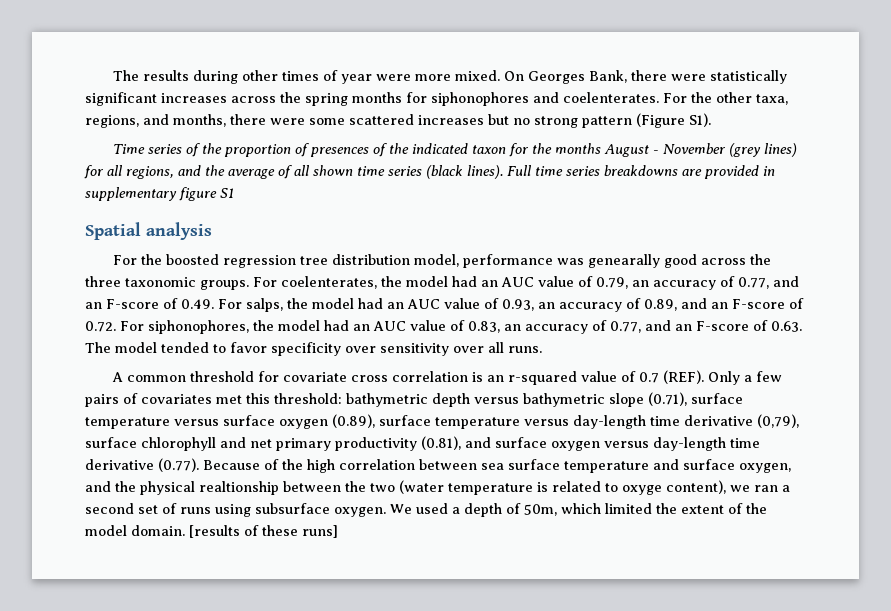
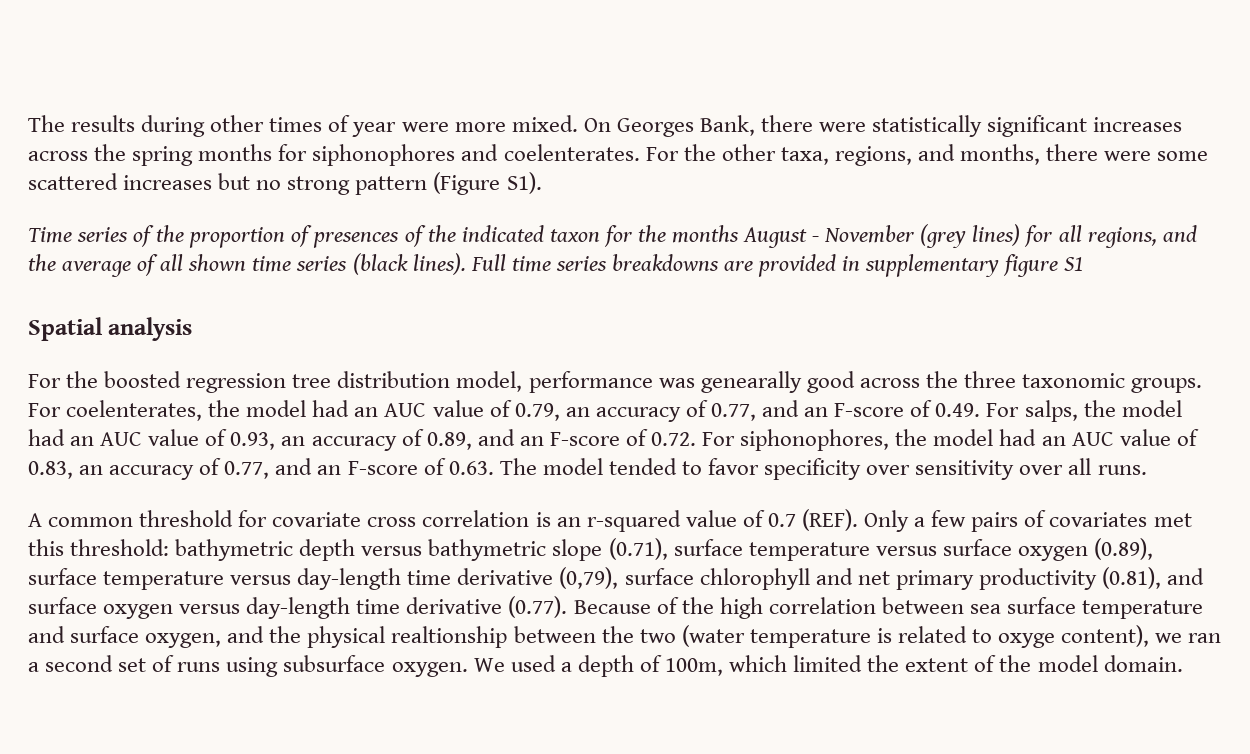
- We used a depth of 50m, which limited the extent of the model domain. [results of these runs]
+ We used a depth of 100m, which limited the extent of the model domain.

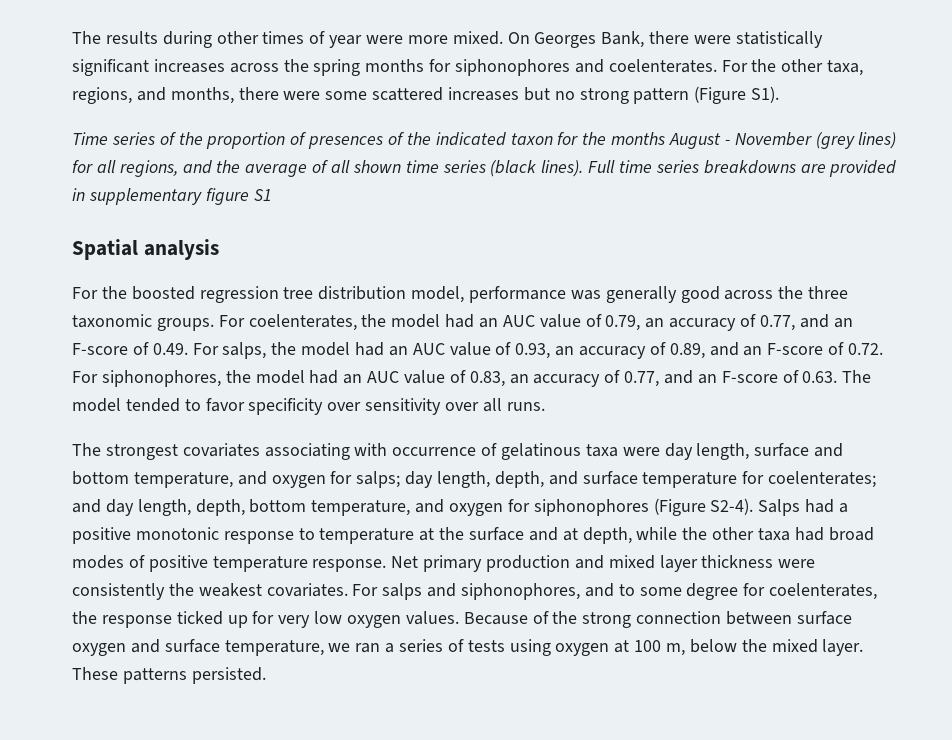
- For the boosted regression tree distribution model, performance was genearally good across the three taxonomic groups.
+ For the boosted regression tree distribution model, performance was generally good across the three taxonomic groups.
- A common threshold for covariate cross correlation is an r-squared value of 0.7 (REF). Only a few pairs of covariates met this threshold: bathymetric depth versus bathymetric slope (0.71), surface temperature versus surface oxygen (0.89), surface temperature versus day-length time derivative (0,79), surface chlorophyll and net primary productivity (0.81), and surface oxygen versus day-length time derivative (0.77). Because of the high correlation between sea surface temperature and surface oxygen, and the physical realtionship between the two (water temperature is related to oxyge content), we ran a second set of runs using subsurface oxygen. We used a depth of 100m, which limited the extent of the model domain.
+ The strongest covariates associating with occurrence of gelatinous taxa were day length, surface and bottom temperature, and oxygen for salps; day length, depth, and surface temperature for coelenterates; and day length, depth, bottom temperature, and oxygen for siphonophores (Figure S2-4). Salps had a positive monotonic response to temperature at the surface and at depth, while the other taxa had broad modes of positive temperature response. Net primary production and mixed layer thickness were consistently the weakest covariates. For salps and siphonophores, and to some degree for coelenterates, the response ticked up for very low oxygen values. Because of the strong connection between surface oxygen and surface temperature, we ran a series of tests using oxygen at 100 m, below the mixed layer. These patterns persisted.

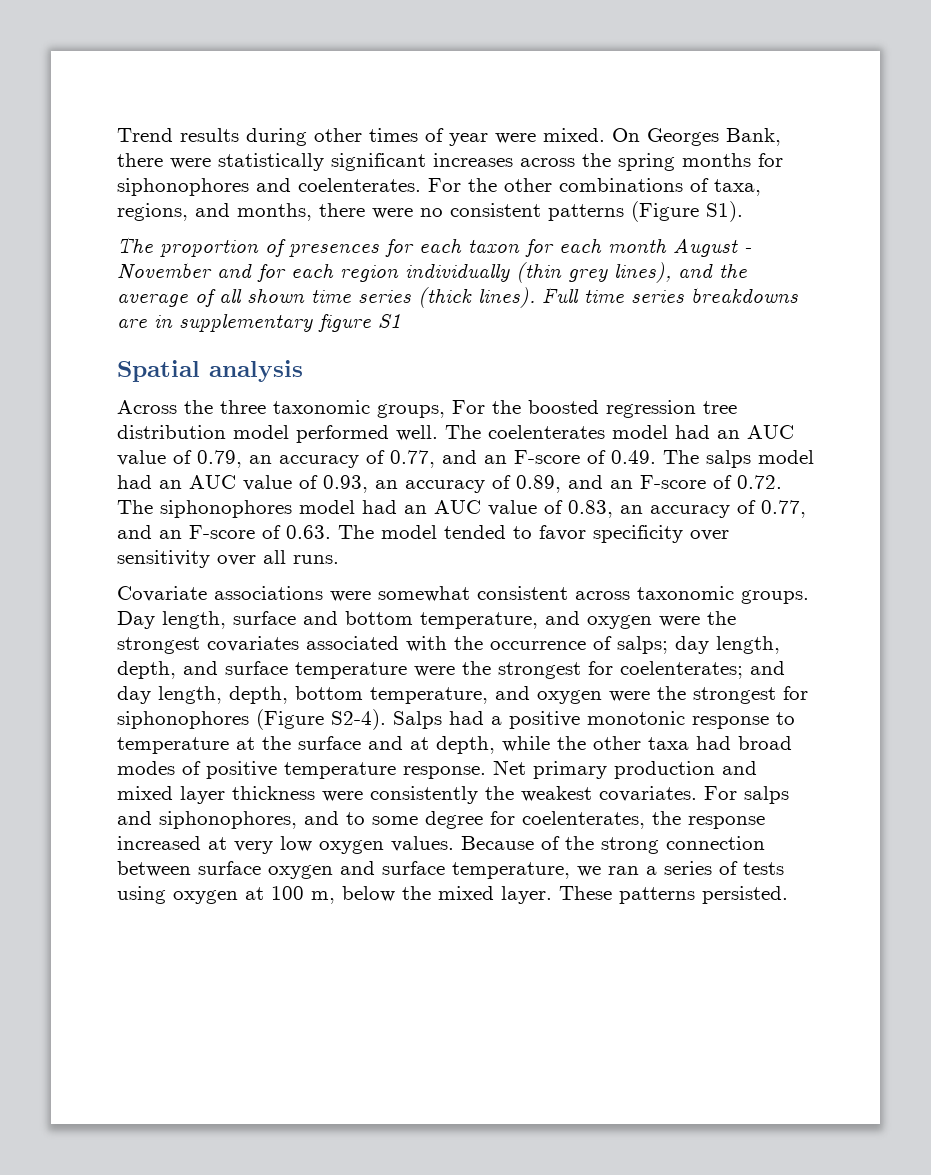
- The results during other times of year were more mixed.
+ Trend results during other times of year were mixed.
- For the other taxa, regions, and months, there were some scattered increases but no strong pattern (Figure S1).
- Time series of the proportion of presences of the indicated taxon for the months August - November (grey lines) for all regions, and the average of all shown time series (black lines).
+ For the other combinations of taxa, regions, and months, there were no consistent patterns (Figure S1).
+ The proportion of presences for each taxon for each month August - November and for each region individually (thin grey lines), and the average of all shown time series (thick lines).
- Full time series breakdowns are provided in supplementary figure S1
+ Full time series breakdowns are in supplementary figure S1
- For the boosted regression tree distribution model, performance was generally good across the three taxonomic groups. For coelenterates, the model had an AUC value of 0.79, an accuracy of 0.77, and an F-score of 0.49. For salps, the model had an AUC value of 0.93, an accuracy of 0.89, and an F-score of 0.72. For siphonophores, the model had an AUC value of 0.83, an accuracy of 0.77, and an F-score of 0.63. The model tended to favor specificity over sensitivity over all runs.
+ Across the three taxonomic groups, For the boosted regression tree distribution model performed well. The coelenterates model had an AUC value of 0.79, an accuracy of 0.77, and an F-score of 0.49. The salps model had an AUC value of 0.93, an accuracy of 0.89, and an F-score of 0.72. The siphonophores model had an AUC value of 0.83, an accuracy of 0.77, and an F-score of 0.63. The model tended to favor specificity over sensitivity over all runs.
- The strongest covariates associating with occurrence of gelatinous taxa were day length, surface and bottom temperature, and oxygen for salps; day length, depth, and surface temperature for coelenterates; and day length, depth, bottom temperature, and oxygen for siphonophores (Figure S2-4).
+ Covariate associations were somewhat consistent across taxonomic groups. Day length, surface and bottom temperature, and oxygen were the strongest covariates associated with the occurrence of salps; day length, depth, and surface temperature were the strongest for coelenterates; and day length, depth, bottom temperature, and oxygen were the strongest for siphonophores (Figure S2-4).
- For salps and siphonophores, and to some degree for coelenterates, the response ticked up for very low oxygen values.
+ For salps and siphonophores, and to some degree for coelenterates, the response increased at very low oxygen values.

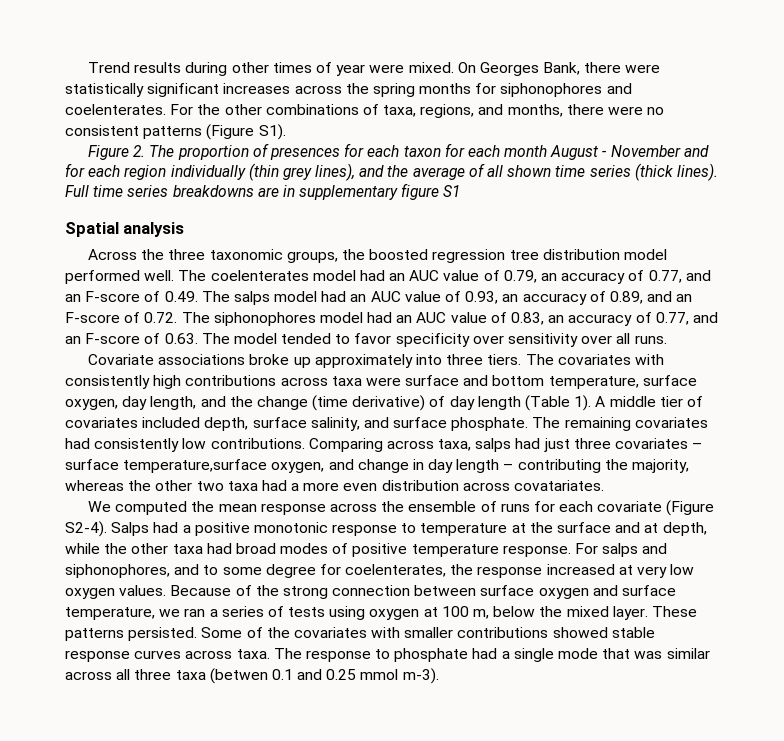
- The proportion of presences for each taxon for each month August - November and for each region individually (thin grey lines), and the average of all shown time series (thick lines).
+ Figure 2. The proportion of presences for each taxon for each month August - November and for each region individually (thin grey lines), and the average of all shown time series (thick lines).
- Across the three taxonomic groups, For the boosted regression tree distribution model performed well.
+ Across the three taxonomic groups, the boosted regression tree distribution model performed well.
- Covariate associations were somewhat consistent across taxonomic groups. Day length, surface and bottom temperature, and oxygen were the strongest covariates associated with the occurrence of salps; day length, depth, and surface temperature were the strongest for coelenterates; and day length, depth, bottom temperature, and oxygen were the strongest for siphonophores (Figure S2-4).
+ Covariate associations broke up approximately into three tiers. The covariates with consistently high contributions across taxa were surface and bottom temperature, surface oxygen, day length, and the change (time derivative) of day length (Table 1). A middle tier of covariates included depth, surface salinity, and surface phosphate. The remaining covariates had consistently low contributions. Comparing across taxa, salps had just three covariates – surface temperature,surface oxygen, and change in day length – contributing the majority, whereas the other two taxa had a more even distribution across covatariates.
+ We computed the mean response across the ensemble of runs for each covariate (Figure S2-4).
- Net primary production and mixed layer thickness were consistently the weakest covariates.
+ Some of the covariates with smaller contributions showed stable response curves across taxa. The response to phosphate had a single mode that was similar across all three taxa (betwen 0.1 and 0.25 mmol m-3).

